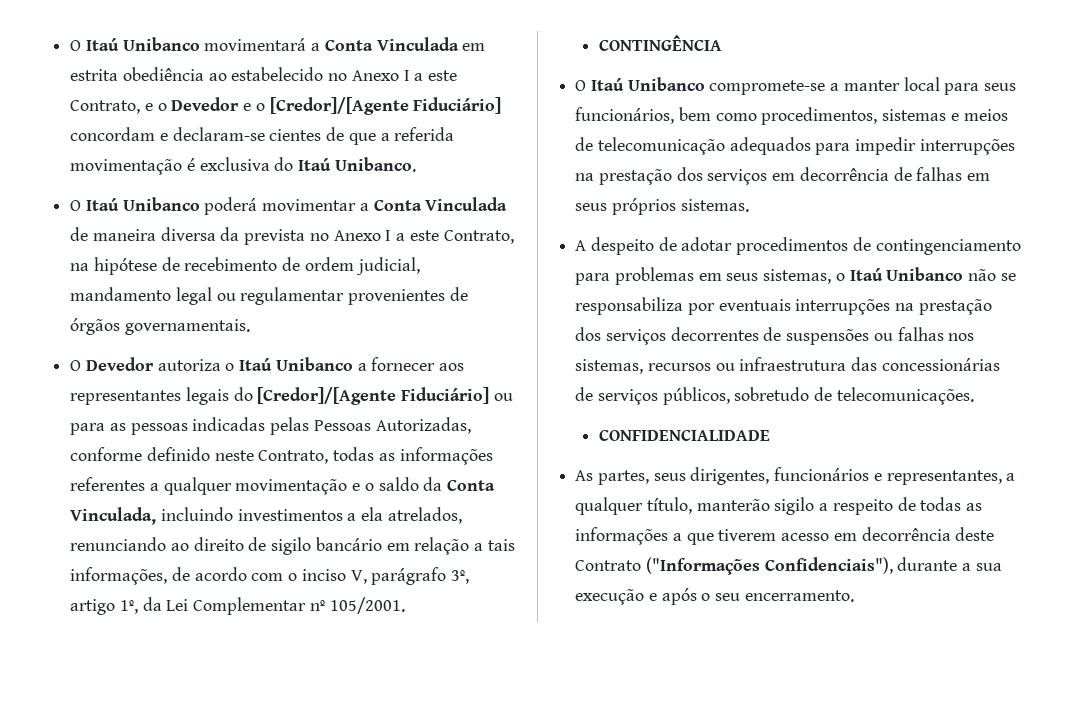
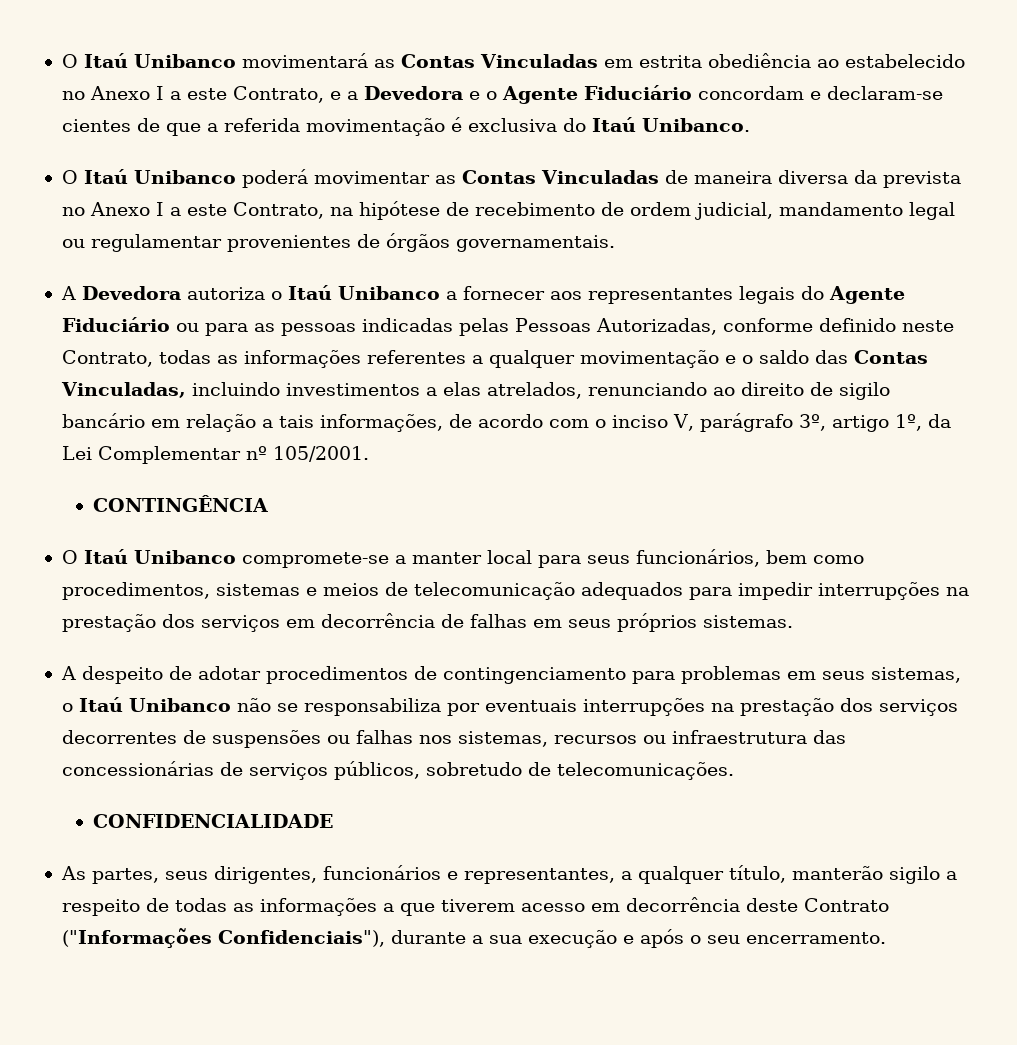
- O Itaú Unibanco movimentará a Conta Vinculada em estrita obediência ao estabelecido no Anexo I a este Contrato, e o Devedor e o [Credor]/[Agente Fiduciário] concordam e declaram-se cientes de que a referida movimentação é exclusiva do Itaú Unibanco.
+ O Itaú Unibanco movimentará as Contas Vinculadas em estrita obediência ao estabelecido no Anexo I a este Contrato, e a Devedora e o Agente Fiduciário concordam e declaram-se cientes de que a referida movimentação é exclusiva do Itaú Unibanco.
- O Itaú Unibanco poderá movimentar a Conta Vinculada de maneira diversa da prevista no Anexo I a este Contrato, na hipótese de recebimento de ordem judicial, mandamento legal ou regulamentar provenientes de órgãos governamentais.
+ O Itaú Unibanco poderá movimentar as Contas Vinculadas de maneira diversa da prevista no Anexo I a este Contrato, na hipótese de recebimento de ordem judicial, mandamento legal ou regulamentar provenientes de órgãos governamentais.
- O Devedor autoriza o Itaú Unibanco a fornecer aos representantes legais do [Credor]/[Agente Fiduciário] ou para as pessoas indicadas pelas Pessoas Autorizadas, conforme definido neste Contrato, todas as informações referentes a qualquer movimentação e o saldo da Conta Vinculada, incluindo investimentos a ela atrelados, renunciando ao direito de sigilo bancário em relação a tais informações, de acordo com o inciso V, parágrafo 3º, artigo 1º, da Lei Complementar nº 105/2001.
+ A Devedora autoriza o Itaú Unibanco a fornecer aos representantes legais do Agente Fiduciário ou para as pessoas indicadas pelas Pessoas Autorizadas, conforme definido neste Contrato, todas as informações referentes a qualquer movimentação e o saldo das Contas Vinculadas, incluindo investimentos a elas atrelados, renunciando ao direito de sigilo bancário em relação a tais informações, de acordo com o inciso V, parágrafo 3º, artigo 1º, da Lei Complementar nº 105/2001.

